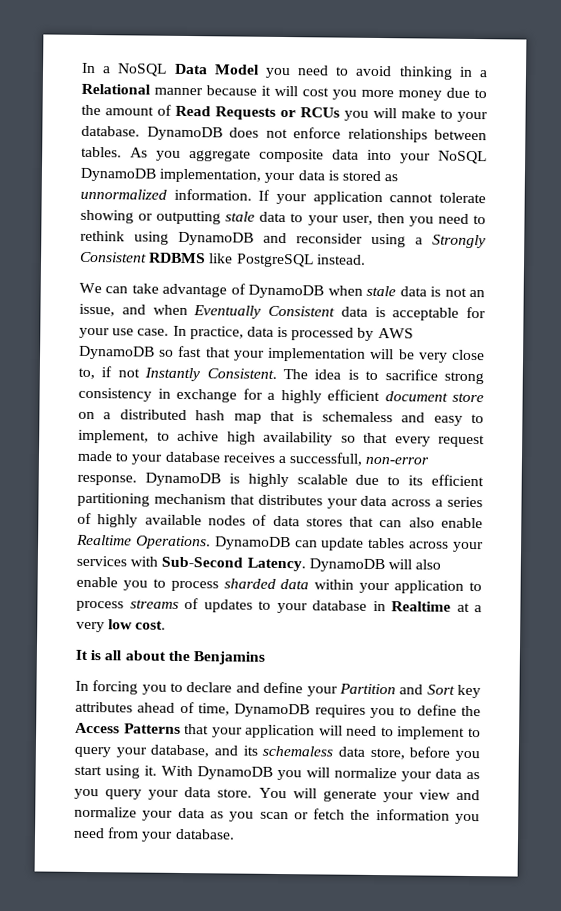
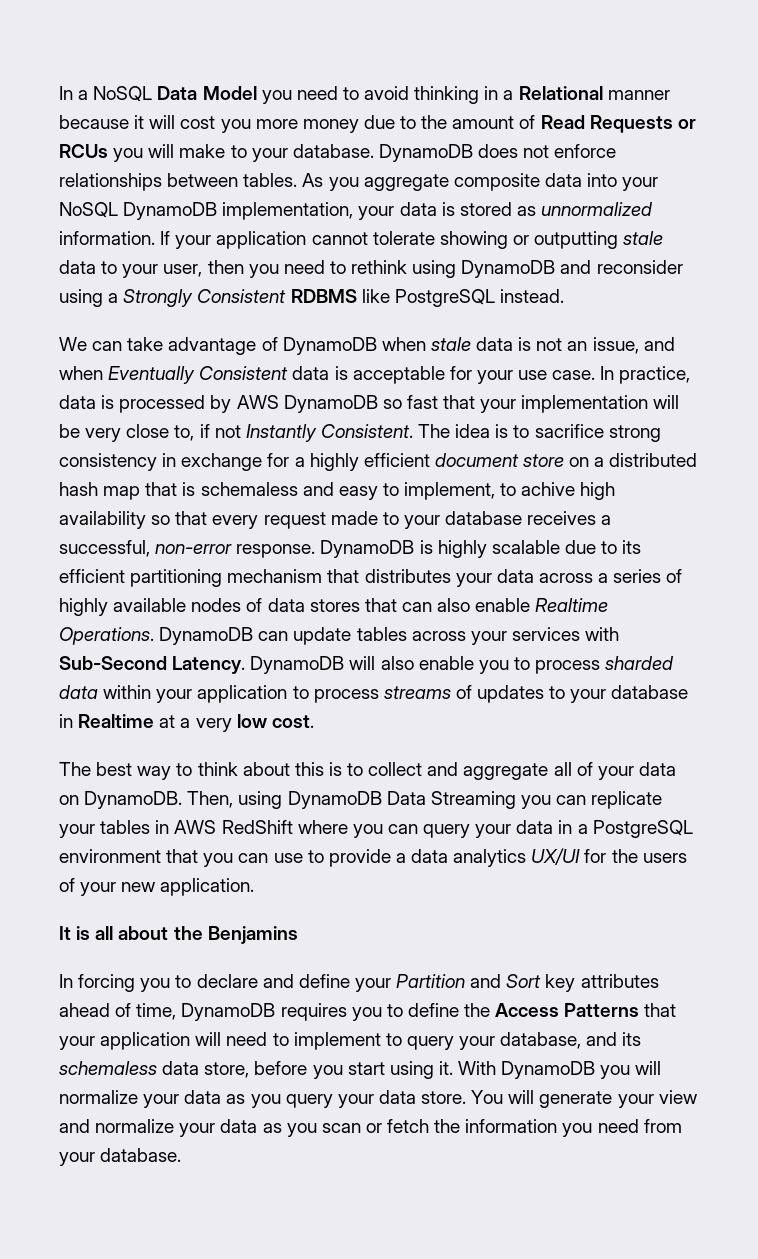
- The idea is to sacrifice strong consistency in exchange for a highly efficient document store on a distributed hash map that is schemaless and easy to implement, to achive high availability so that every request made to your database receives a successfull, non-error response.
+ The idea is to sacrifice strong consistency in exchange for a highly efficient document store on a distributed hash map that is schemaless and easy to implement, to achive high availability so that every request made to your database receives a successful, non-error response.
+ The best way to think about this is to collect and aggregate all of your data on DynamoDB. Then, using DynamoDB Data Streaming you can replicate your tables in AWS RedShift where you can query your data in a PostgreSQL environment that you can use to provide a data analytics UX/UI for the users of your new application.

